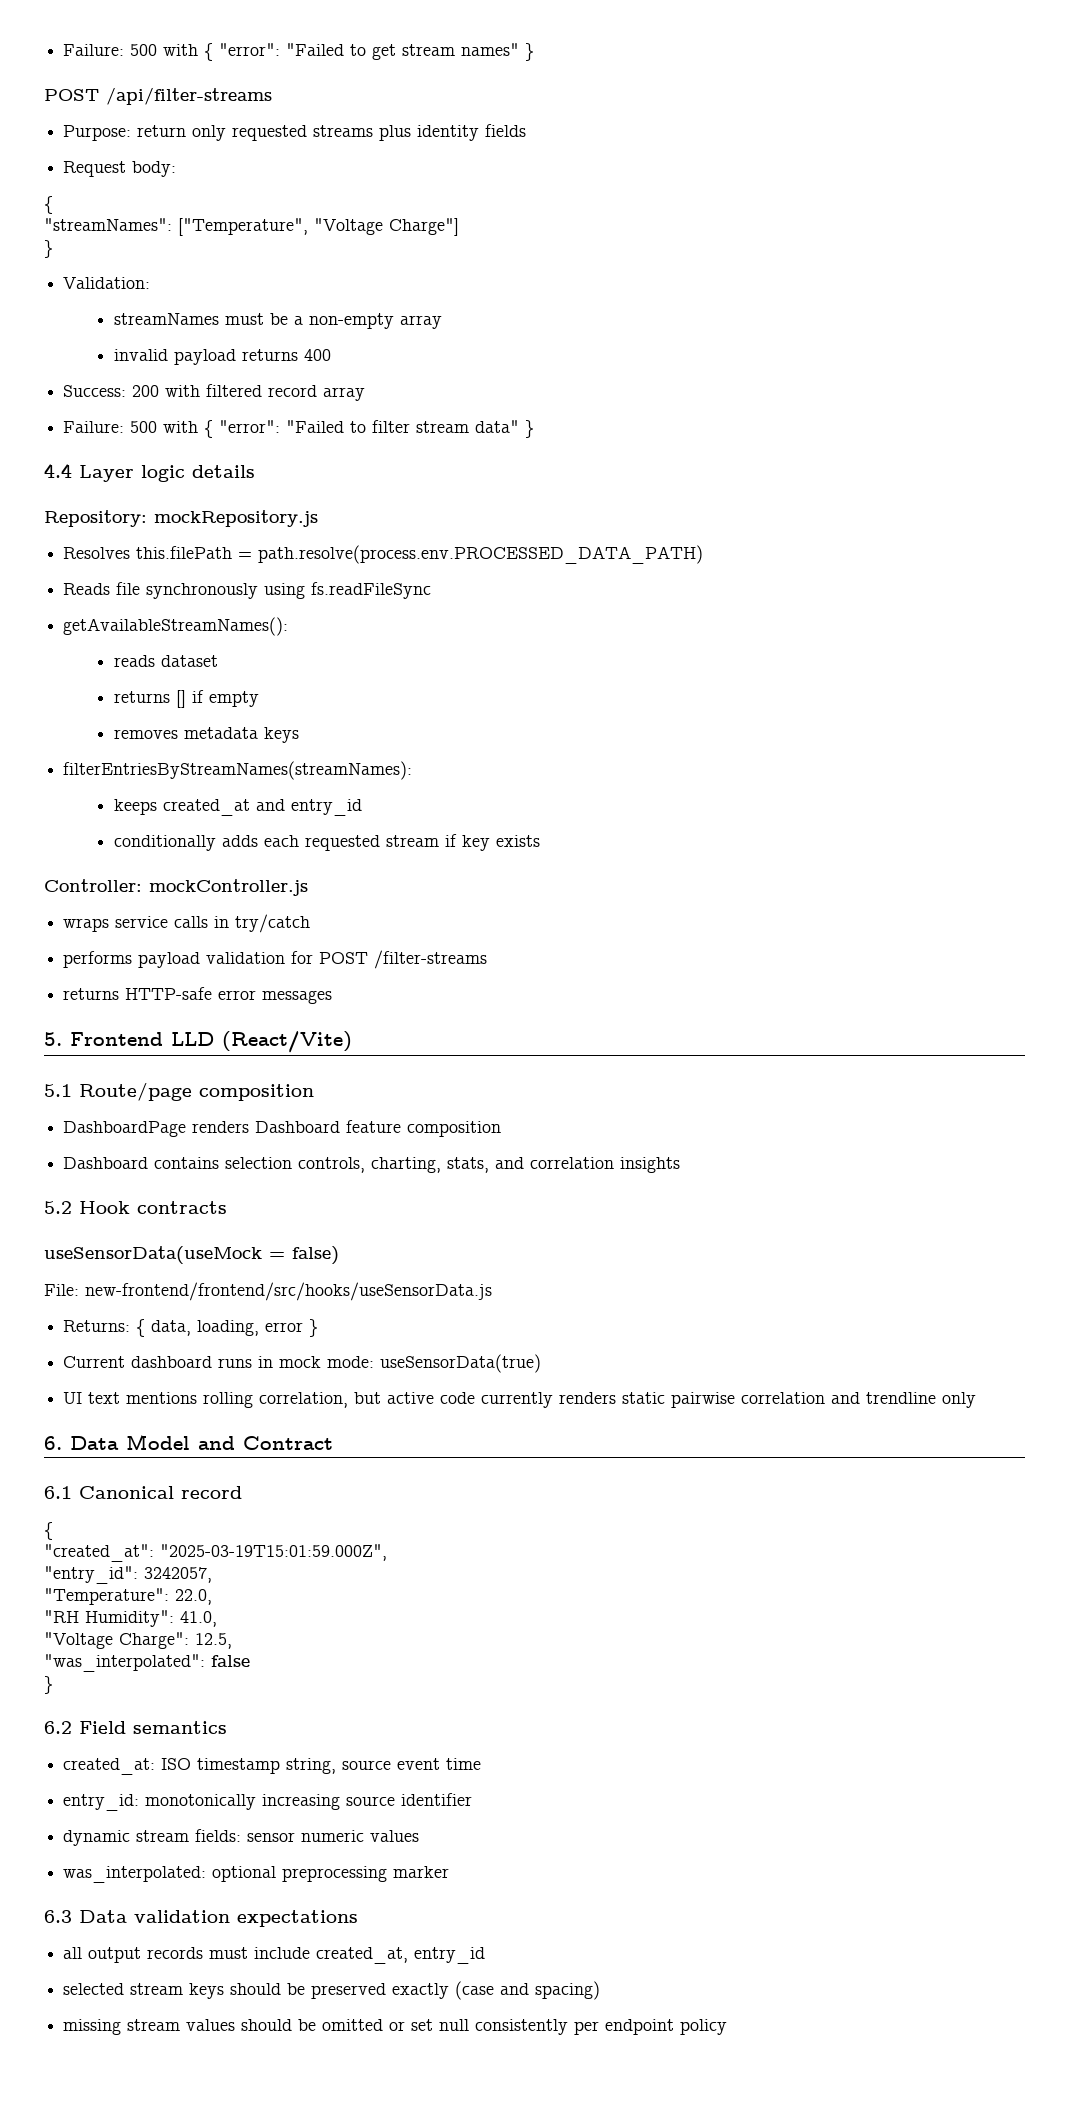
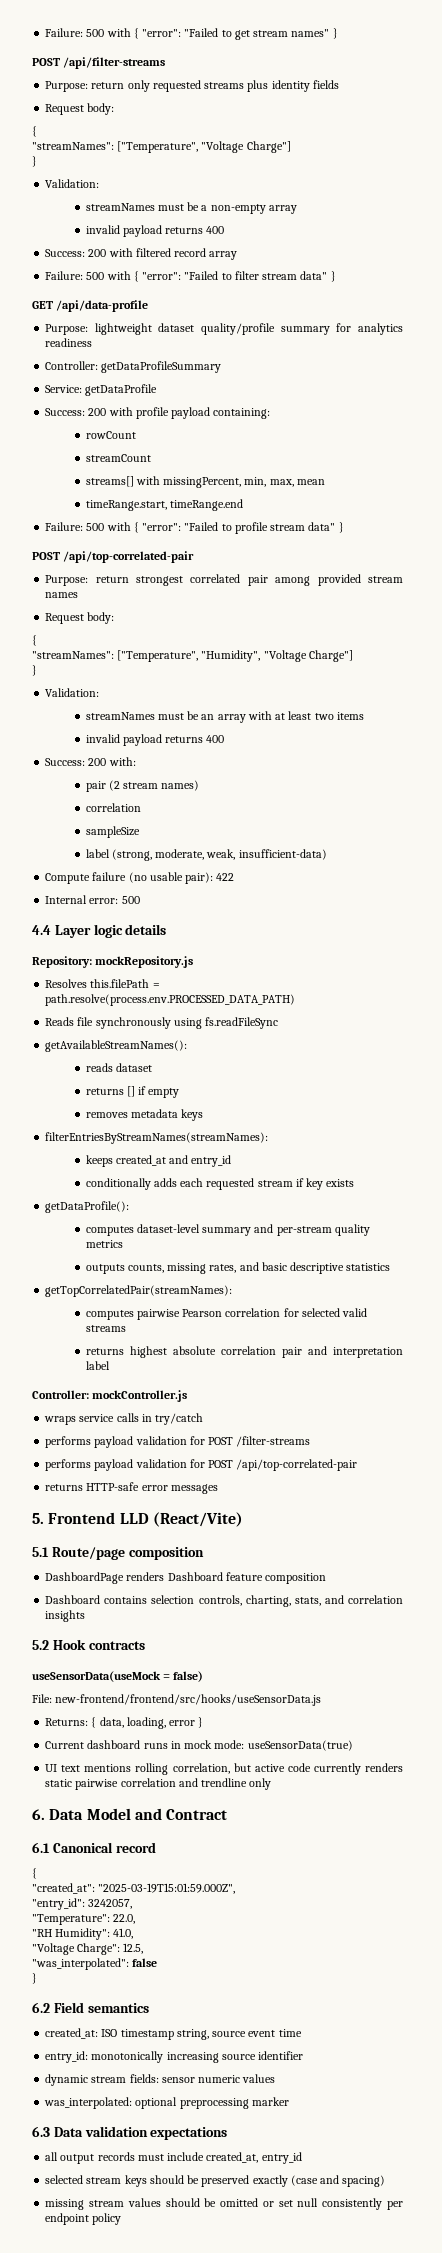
+ GET /api/data-profile
+ Purpose: lightweight dataset quality/profile summary for analytics readiness
+ Controller: getDataProfileSummary
+ Service: getDataProfile
+ Success: 200 with profile payload containing:
+ rowCount
+ streamCount
+ streams[] with missingPercent, min, max, mean
+ timeRange.start, timeRange.end
+ Failure: 500 with { "error": "Failed to profile stream data" }
+ POST /api/top-correlated-pair
+ Purpose: return strongest correlated pair among provided stream names
+ Request body:
+ {
+ "streamNames": ["Temperature", "Humidity", "Voltage Charge"]
+ }
+ Validation:
+ streamNames must be an array with at least two items
+ invalid payload returns 400
+ Success: 200 with:
+ pair (2 stream names)
+ correlation
+ sampleSize
+ label (strong, moderate, weak, insufficient-data)
+ Compute failure (no usable pair): 422
+ Internal error: 500
+ getDataProfile():
+ computes dataset-level summary and per-stream quality metrics
+ outputs counts, missing rates, and basic descriptive statistics
+ getTopCorrelatedPair(streamNames):
+ computes pairwise Pearson correlation for selected valid streams
+ returns highest absolute correlation pair and interpretation label
+ performs payload validation for POST /api/top-correlated-pair

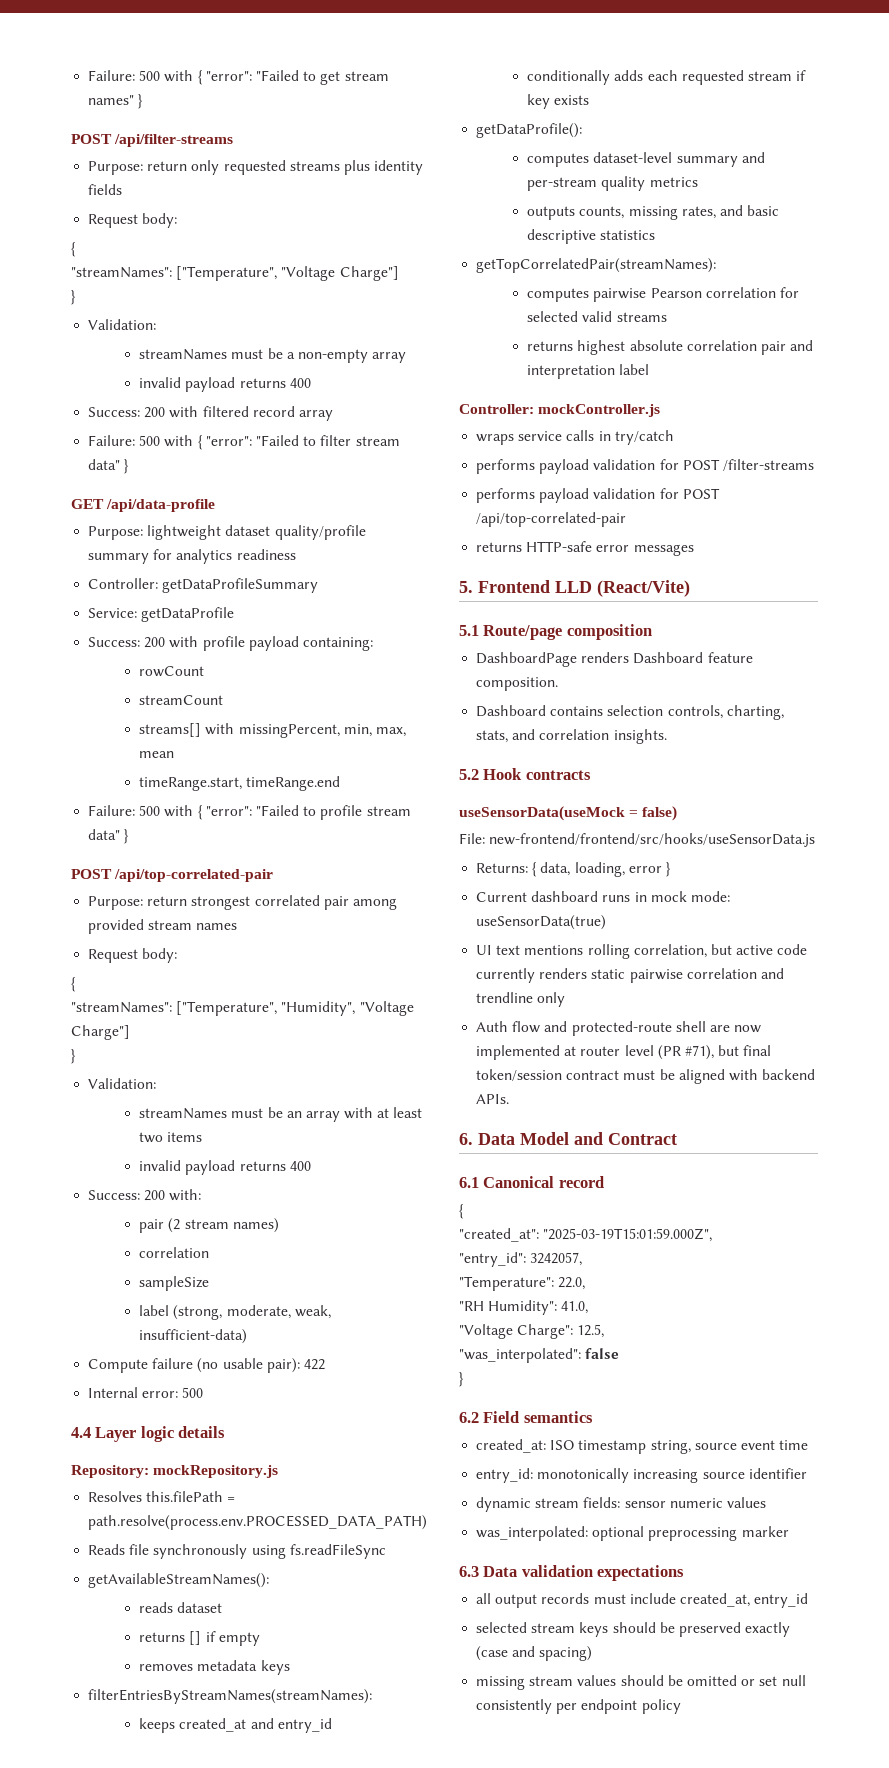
- DashboardPage renders Dashboard feature composition
+ DashboardPage renders Dashboard feature composition.
- Dashboard contains selection controls, charting, stats, and correlation insights
+ Dashboard contains selection controls, charting, stats, and correlation insights.
+ Auth flow and protected-route shell are now implemented at router level (PR #71), but final token/session contract must be aligned with backend APIs.

